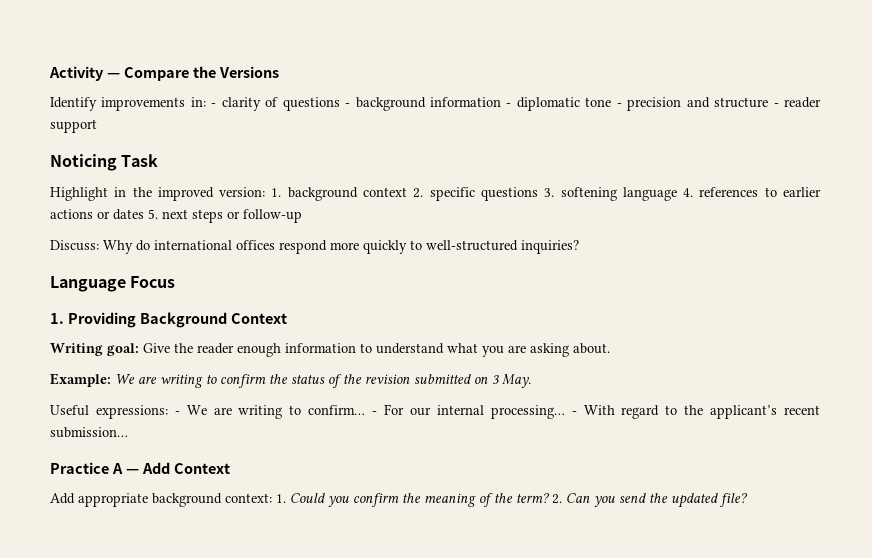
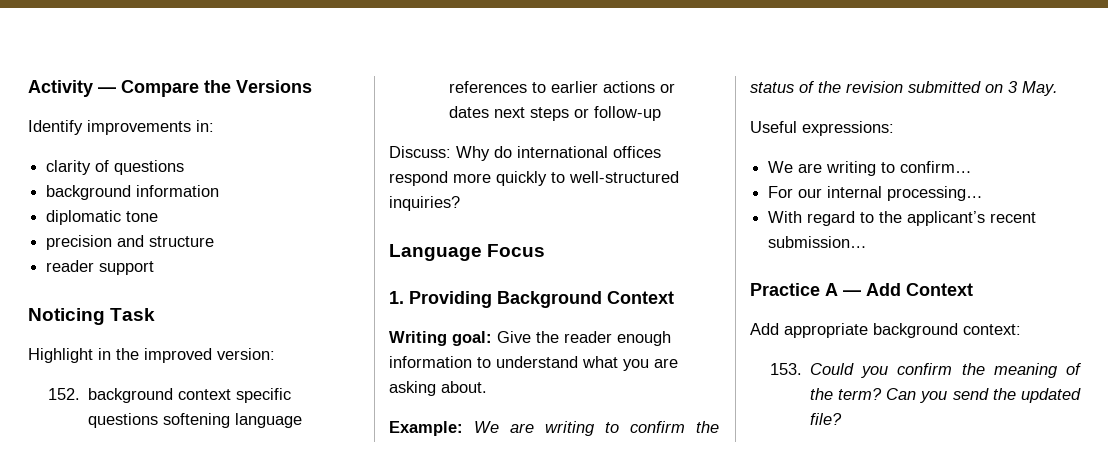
- Identify improvements in: - clarity of questions - background information - diplomatic tone - precision and structure - reader support
+ Identify improvements in:
+ clarity of questions
+ background information
+ diplomatic tone
+ precision and structure
+ reader support
- Highlight in the improved version: 1. background context 2. specific questions 3. softening language 4. references to earlier actions or dates 5. next steps or follow‑up
+ Highlight in the improved version:
+ 152. background context specific questions softening language references to earlier actions or dates next steps or follow‑up
- Useful expressions: - We are writing to confirm… - For our internal processing… - With regard to the applicant’s recent submission…
+ Useful expressions:
+ We are writing to confirm…
+ For our internal processing…
+ With regard to the applicant’s recent submission…
- Add appropriate background context: 1. Could you confirm the meaning of the term?
+ Add appropriate background context:
+ 153. Could you confirm the meaning of the term?
- 2. Can you send the updated file?
+ Can you send the updated file?

